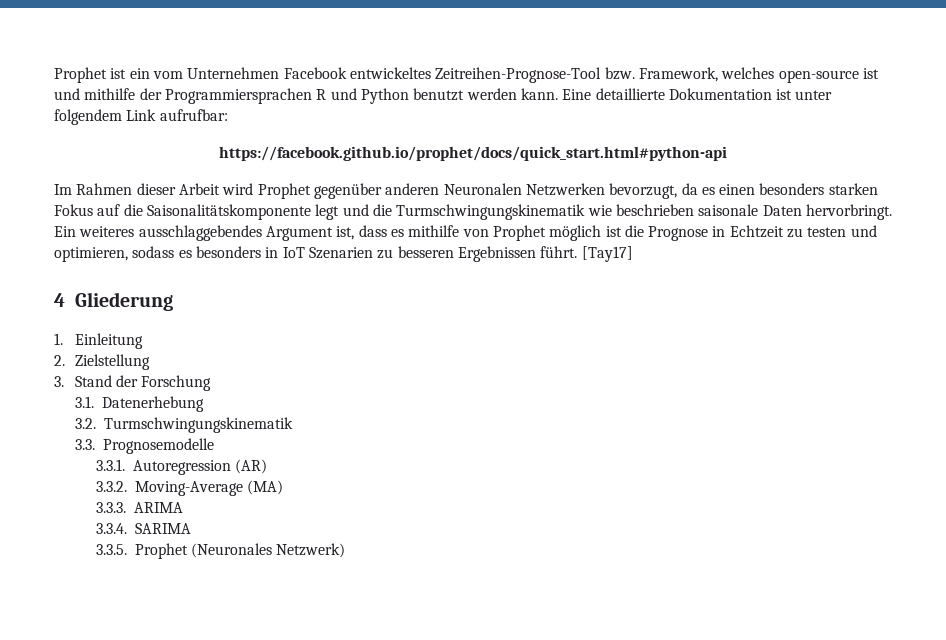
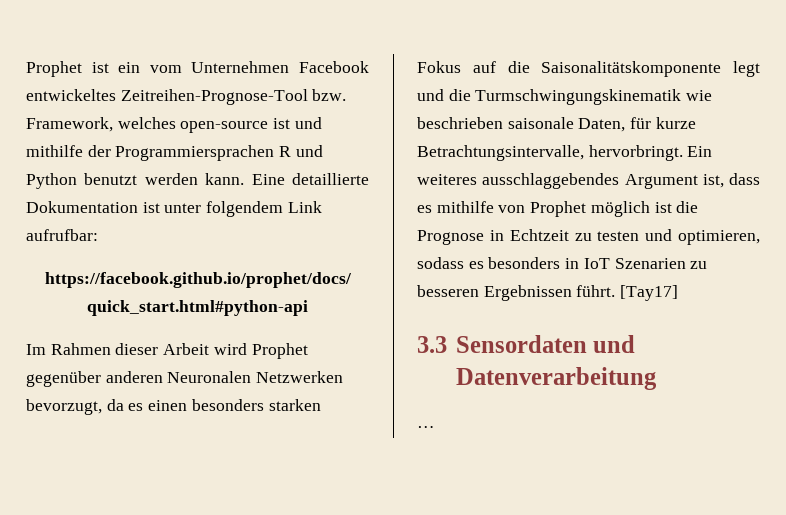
- Im Rahmen dieser Arbeit wird Prophet gegenüber anderen Neuronalen Netzwerken bevorzugt, da es einen besonders starken Fokus auf die Saisonalitätskomponente legt und die Turmschwingungskinematik wie beschrieben saisonale Daten hervorbringt.
+ Im Rahmen dieser Arbeit wird Prophet gegenüber anderen Neuronalen Netzwerken bevorzugt, da es einen besonders starken Fokus auf die Saisonalitätskomponente legt und die Turmschwingungskinematik wie beschrieben saisonale Daten, für kurze Betrachtungsintervalle, hervorbringt.
- 4 Gliederung
- 1. Einleitung
- 2. Zielstellung
- 3. Stand der Forschung
- 3.1. Datenerhebung
- 3.2. Turmschwingungskinematik
- 3.3. Prognosemodelle
- 3.3.1. Autoregression (AR)
- 3.3.2. Moving-Average (MA)
- 3.3.3. ARIMA
- 3.3.4. SARIMA
- 3.3.5. Prophet (Neuronales Netzwerk)
+ 3.3 Sensordaten und Datenverarbeitung
+ …

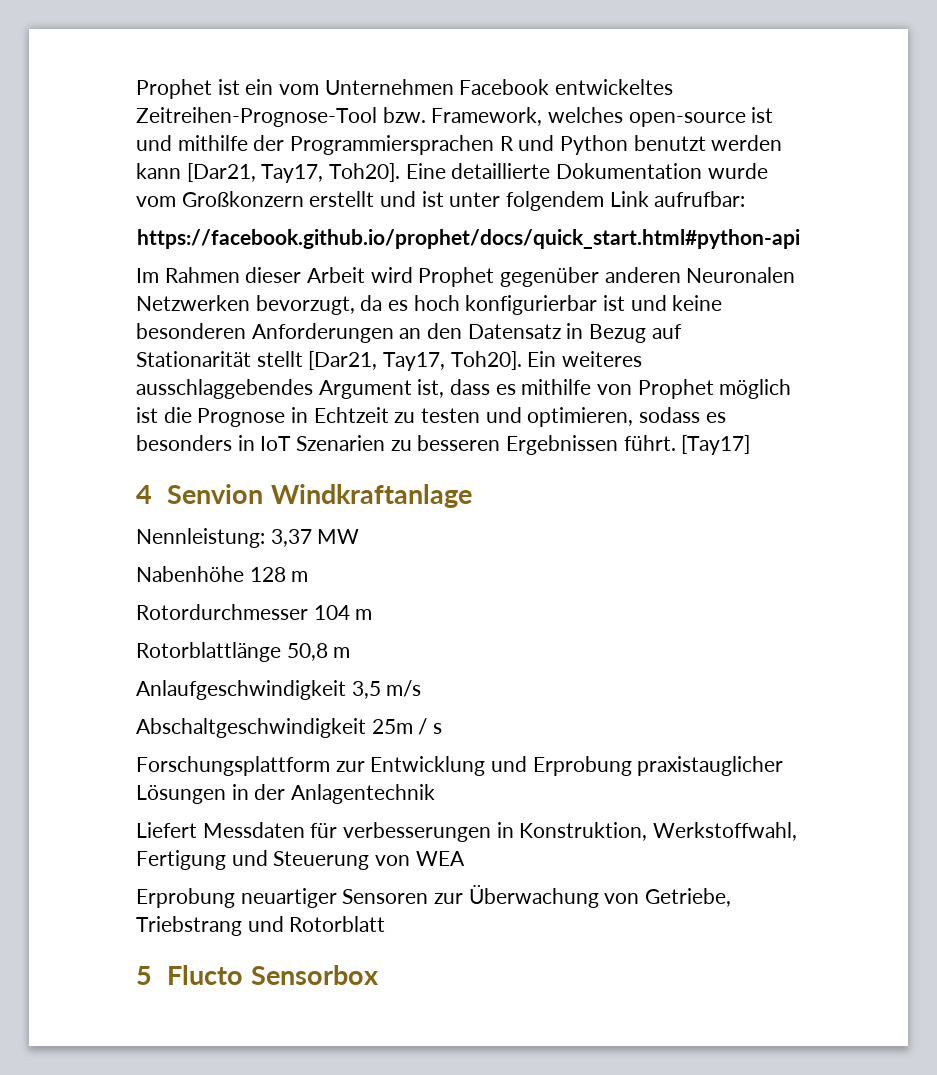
- Prophet ist ein vom Unternehmen Facebook entwickeltes Zeitreihen-Prognose-Tool bzw. Framework, welches open-source ist und mithilfe der Programmiersprachen R und Python benutzt werden kann. Eine detaillierte Dokumentation ist unter folgendem Link aufrufbar:
+ Prophet ist ein vom Unternehmen Facebook entwickeltes Zeitreihen-Prognose-Tool bzw. Framework, welches open-source ist und mithilfe der Programmiersprachen R und Python benutzt werden kann [Dar21, Tay17, Toh20]. Eine detaillierte Dokumentation wurde vom Großkonzern erstellt und ist unter folgendem Link aufrufbar:
- Im Rahmen dieser Arbeit wird Prophet gegenüber anderen Neuronalen Netzwerken bevorzugt, da es einen besonders starken Fokus auf die Saisonalitätskomponente legt und die Turmschwingungskinematik wie beschrieben saisonale Daten, für kurze Betrachtungsintervalle, hervorbringt.
+ Im Rahmen dieser Arbeit wird Prophet gegenüber anderen Neuronalen Netzwerken bevorzugt, da es hoch konfigurierbar ist und keine besonderen Anforderungen an den Datensatz in Bezug auf Stationarität stellt [Dar21, Tay17, Toh20].
- 3.3 Sensordaten und Datenverarbeitung
- …
+ 4 Senvion Windkraftanlage
+ Nennleistung: 3,37 MW
+ Nabenhöhe 128 m
+ Rotordurchmesser 104 m
+ Rotorblattlänge 50,8 m
+ Anlaufgeschwindigkeit 3,5 m/s
+ Abschaltgeschwindigkeit 25m / s
+ Forschungsplattform zur Entwicklung und Erprobung praxistauglicher Lösungen in der Anlagentechnik
+ Liefert Messdaten für verbesserungen in Konstruktion, Werkstoffwahl, Fertigung und Steuerung von WEA
+ Erprobung neuartiger Sensoren zur Überwachung von Getriebe, Triebstrang und Rotorblatt
+ 5 Flucto Sensorbox

